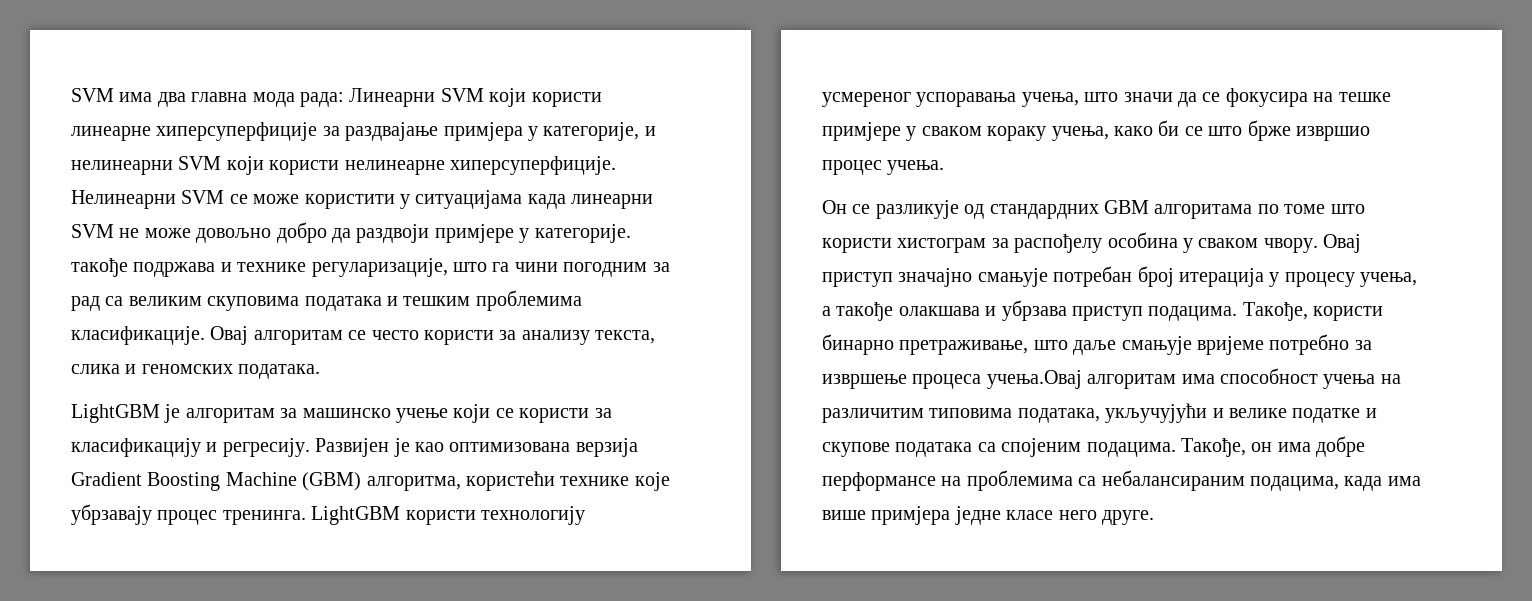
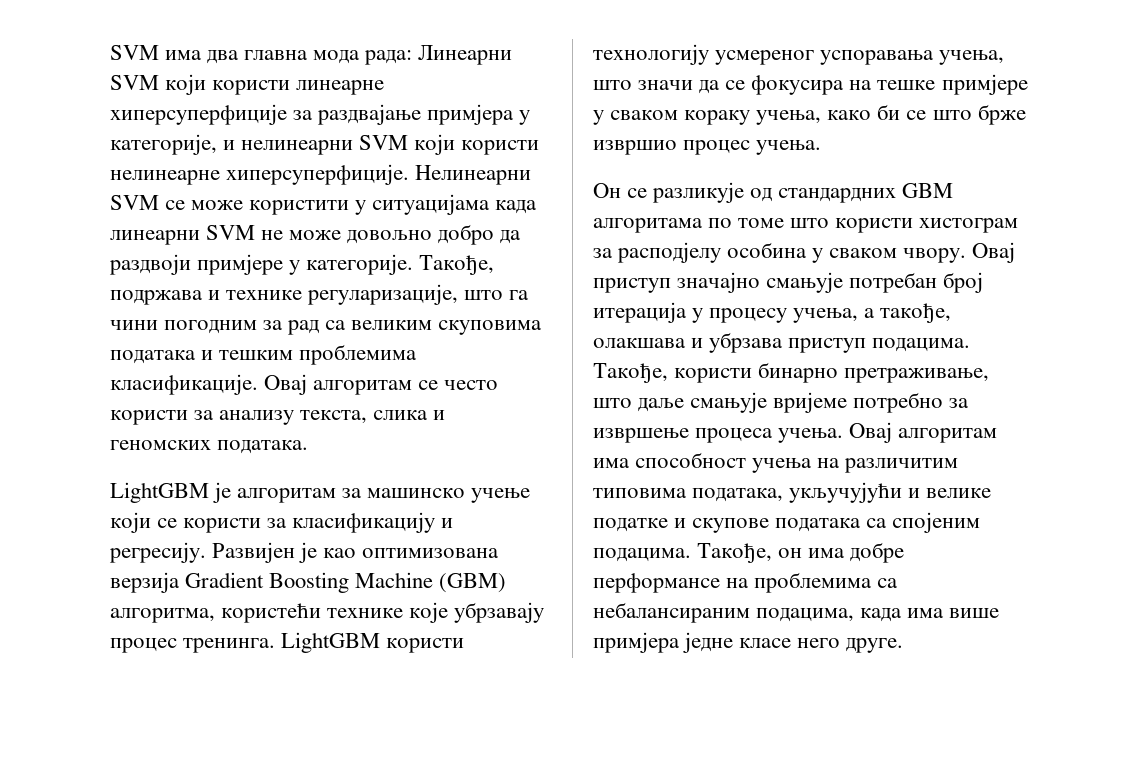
- Нелинеарни SVM се може користити у ситуацијама када линеарни SVM не може довољно добро да раздвоји примјере у категорије. такође подржава и технике регуларизације, што га чини погодним за рад са великим скуповима података и тешким проблемима класификације.
+ Нелинеарни SVM се може користити у ситуацијама када линеарни SVM не може довољно добро да раздвоји примјере у категорије. Такође, подржава и технике регуларизације, што га чини погодним за рад са великим скуповима података и тешким проблемима класификације.
- Он се разликује од стандардних GBM алгоритама по томе што користи хистограм за распођелу особина у сваком чвору.
+ Он се разликује од стандардних GBM алгоритама по томе што користи хистограм за расподјелу особина у сваком чвору.
- Овај приступ значајно смањује потребан број итерација у процесу учења, а такође олакшава и убрзава приступ подацима.
+ Овај приступ значајно смањује потребан број итерација у процесу учења, а такође, олакшава и убрзава приступ подацима.
- Такође, користи бинарно претраживање, што даље смањује вријеме потребно за извршење процеса учења.Овај алгоритам има способност учења на различитим типовима података, укључујући и велике податке и скупове података са спојеним подацима.
+ Такође, користи бинарно претраживање, што даље смањује вријеме потребно за извршење процеса учења. Овај алгоритам има способност учења на различитим типовима података, укључујући и велике податке и скупове података са спојеним подацима.

